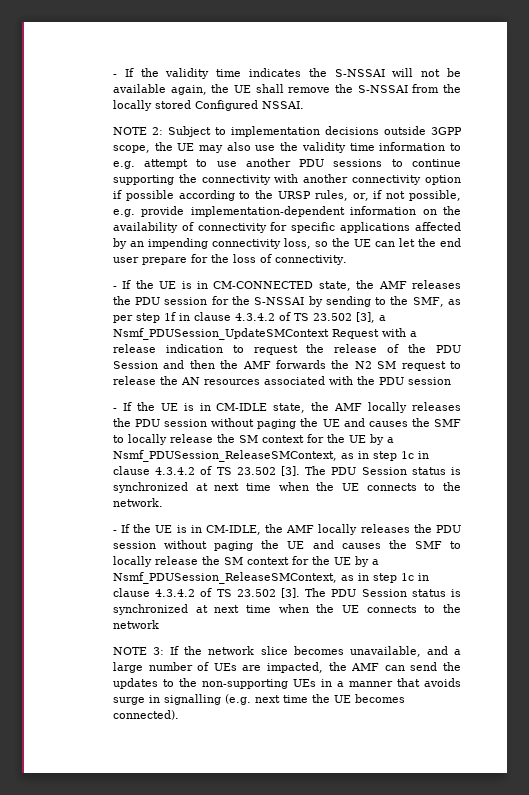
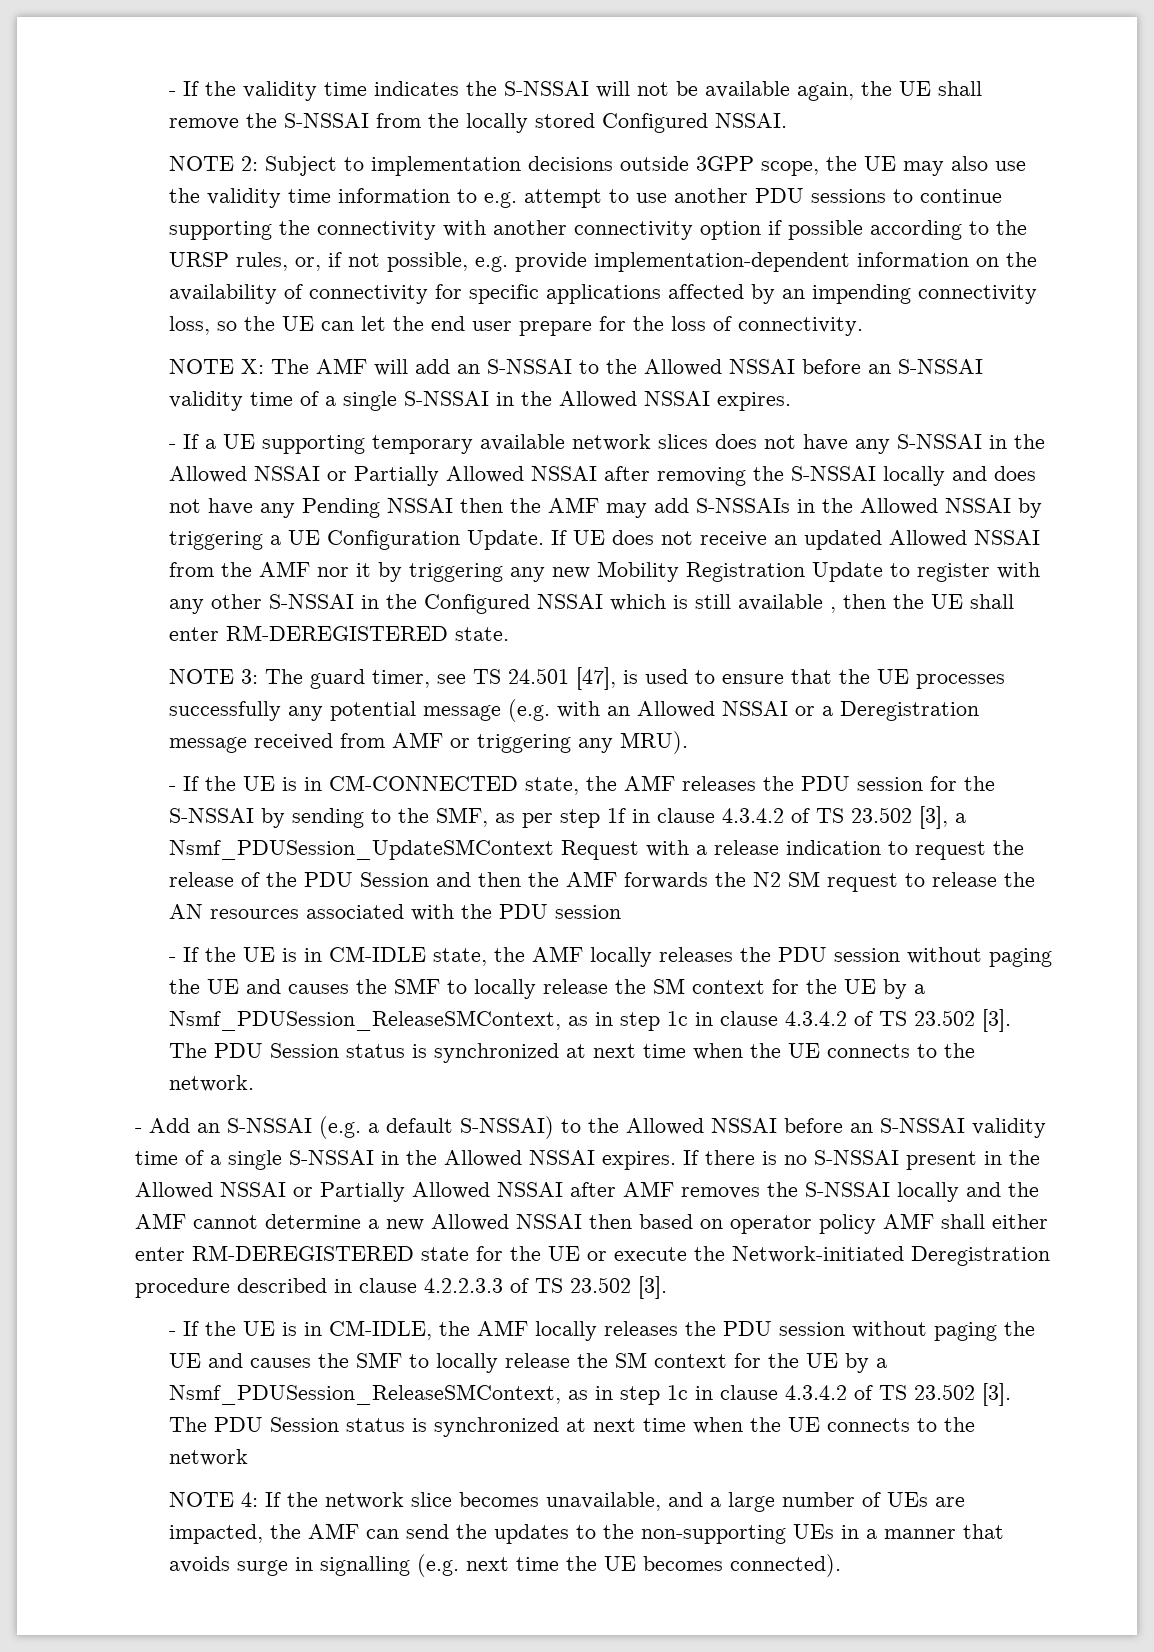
+ NOTE X: The AMF will add an S-NSSAI to the Allowed NSSAI before an S-NSSAI validity time of a single S-NSSAI in the Allowed NSSAI expires.
+ - If a UE supporting temporary available network slices does not have any S-NSSAI in the Allowed NSSAI or Partially Allowed NSSAI after removing the S-NSSAI locally and does not have any Pending NSSAI then the AMF may add S-NSSAIs in the Allowed NSSAI by triggering a UE Configuration Update. If UE does not receive an updated Allowed NSSAI from the AMF nor it by triggering any new Mobility Registration Update to register with any other S-NSSAI in the Configured NSSAI which is still available , then the UE shall enter RM-DEREGISTERED state.
+ NOTE 3: The guard timer, see TS 24.501 [47], is used to ensure that the UE processes successfully any potential message (e.g. with an Allowed NSSAI or a Deregistration message received from AMF or triggering any MRU).
+ - Add an S-NSSAI (e.g. a default S-NSSAI) to the Allowed NSSAI before an S-NSSAI validity time of a single S-NSSAI in the Allowed NSSAI expires. If there is no S-NSSAI present in the Allowed NSSAI or Partially Allowed NSSAI after AMF removes the S-NSSAI locally and the AMF cannot determine a new Allowed NSSAI then based on operator policy AMF shall either enter RM-DEREGISTERED state for the UE or execute the Network-initiated Deregistration procedure described in clause 4.2.2.3.3 of TS 23.502 [3].
- NOTE 3: If the network slice becomes unavailable, and a large number of UEs are impacted, the AMF can send the updates to the non-supporting UEs in a manner that avoids surge in signalling (e.g. next time the UE becomes connected).
+ NOTE 4: If the network slice becomes unavailable, and a large number of UEs are impacted, the AMF can send the updates to the non-supporting UEs in a manner that avoids surge in signalling (e.g. next time the UE becomes connected).

